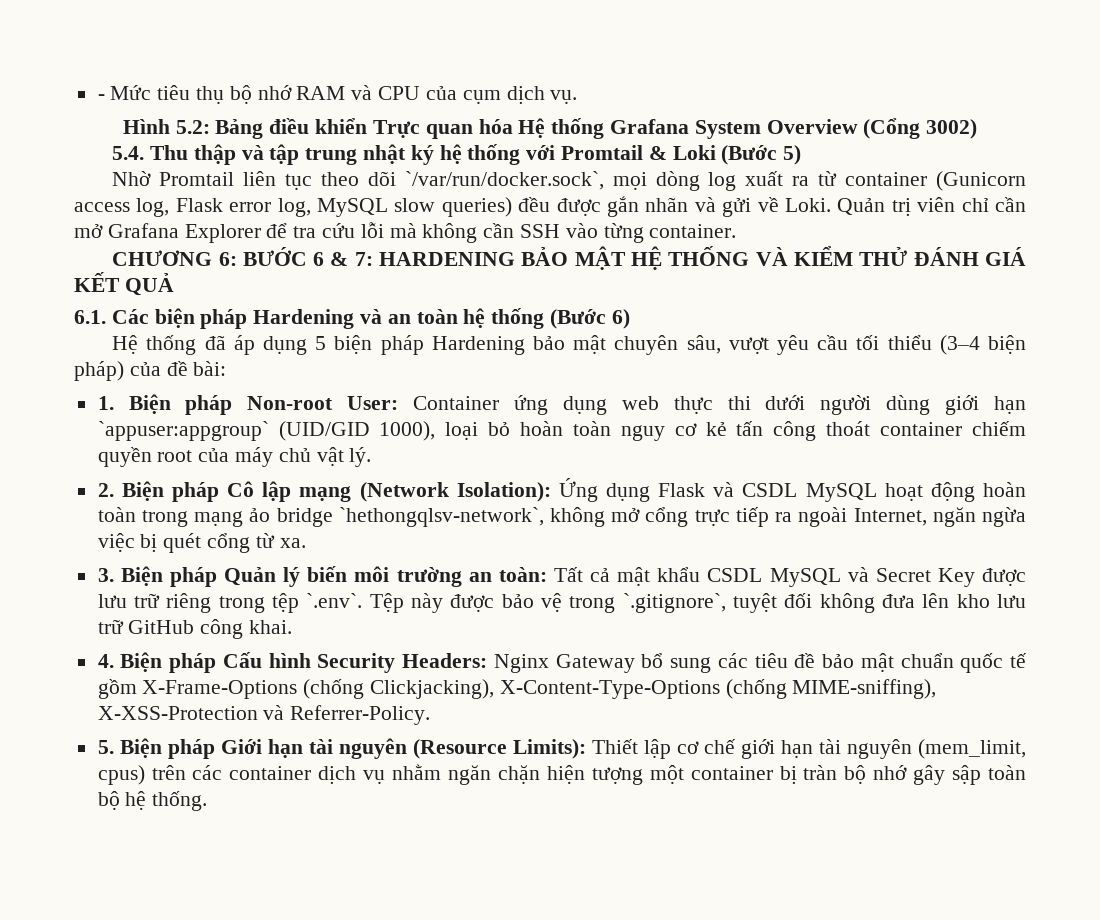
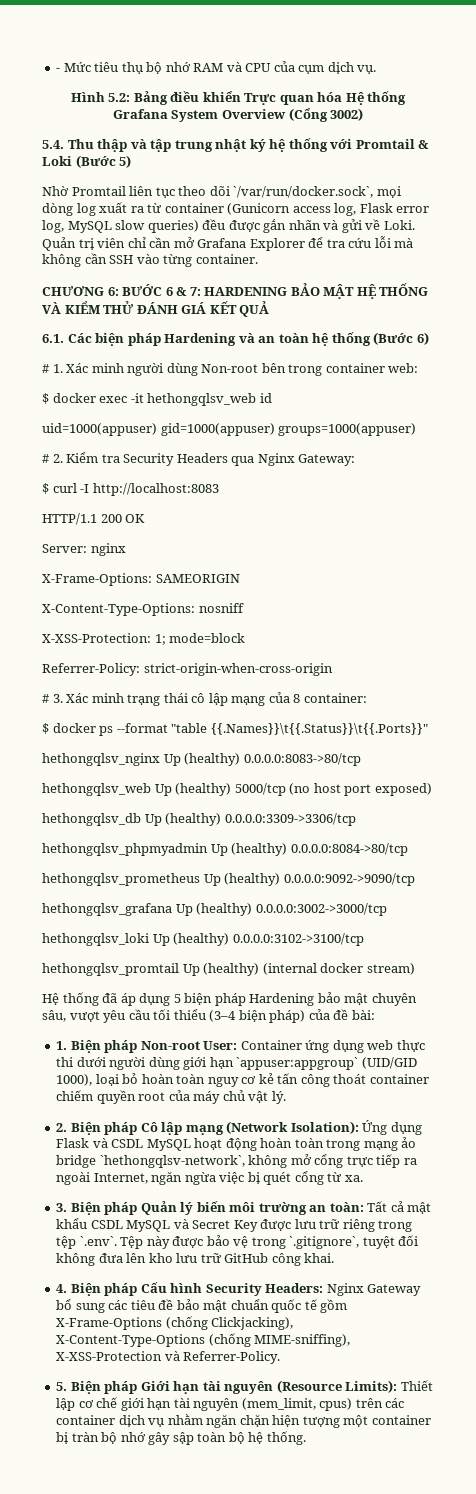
+ # 1. Xác minh người dùng Non-root bên trong container web:
+ $ docker exec -it hethongqlsv_web id
+ uid=1000(appuser) gid=1000(appuser) groups=1000(appuser)
+ # 2. Kiểm tra Security Headers qua Nginx Gateway:
+ $ curl -I http://localhost:8083
+ HTTP/1.1 200 OK
+ Server: nginx
+ X-Frame-Options: SAMEORIGIN
+ X-Content-Type-Options: nosniff
+ X-XSS-Protection: 1; mode=block
+ Referrer-Policy: strict-origin-when-cross-origin
+ # 3. Xác minh trạng thái cô lập mạng của 8 container:
+ $ docker ps --format "table {{.Names}}\t{{.Status}}\t{{.Ports}}"
+ hethongqlsv_nginx Up (healthy) 0.0.0.0:8083->80/tcp
+ hethongqlsv_web Up (healthy) 5000/tcp (no host port exposed)
+ hethongqlsv_db Up (healthy) 0.0.0.0:3309->3306/tcp
+ hethongqlsv_phpmyadmin Up (healthy) 0.0.0.0:8084->80/tcp
+ hethongqlsv_prometheus Up (healthy) 0.0.0.0:9092->9090/tcp
+ hethongqlsv_grafana Up (healthy) 0.0.0.0:3002->3000/tcp
+ hethongqlsv_loki Up (healthy) 0.0.0.0:3102->3100/tcp
+ hethongqlsv_promtail Up (healthy) (internal docker stream)

